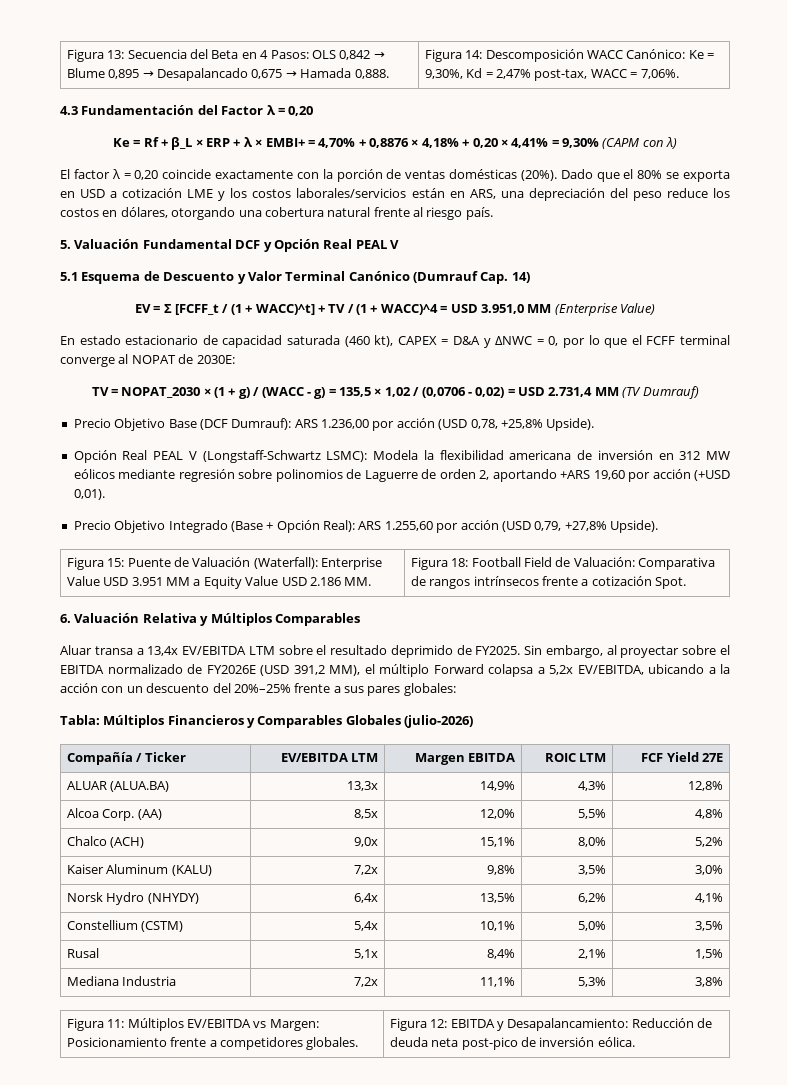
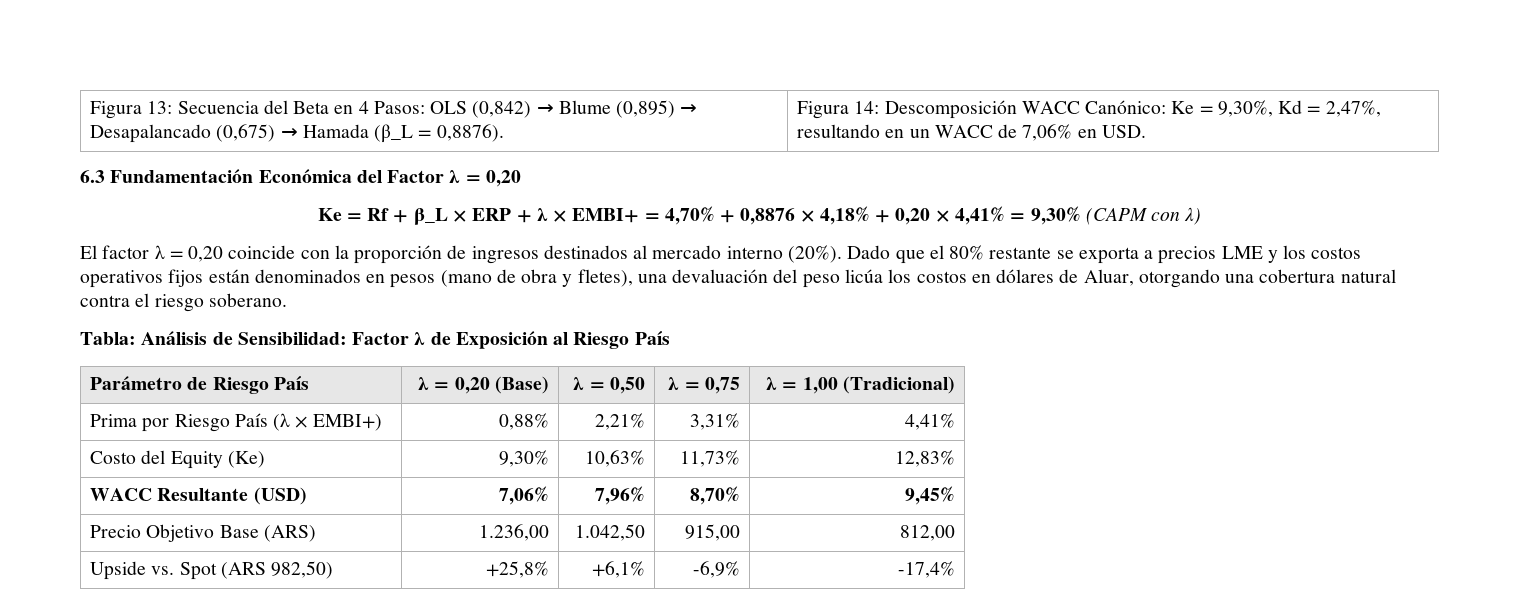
- Figura 13: Secuencia del Beta en 4 Pasos: OLS 0,842 → Blume 0,895 → Desapalancado 0,675 → Hamada 0,888. | Figura 14: Descomposición WACC Canónico: Ke = 9,30%, Kd = 2,47% post-tax, WACC = 7,06%.
- 4.3 Fundamentación del Factor λ = 0,20
+ Figura 13: Secuencia del Beta en 4 Pasos: OLS (0,842) → Blume (0,895) → Desapalancado (0,675) → Hamada (β_L = 0,8876). | Figura 14: Descomposición WACC Canónico: Ke = 9,30%, Kd = 2,47%, resultando en un WACC de 7,06% en USD.
+ 6.3 Fundamentación Económica del Factor λ = 0,20
- El factor λ = 0,20 coincide exactamente con la porción de ventas domésticas (20%).
+ El factor λ = 0,20 coincide con la proporción de ingresos destinados al mercado interno (20%).
- Dado que el 80% se exporta en USD a cotización LME y los costos laborales/servicios están en ARS, una depreciación del peso reduce los costos en dólares, otorgando una cobertura natural frente al riesgo país.
- 5. Valuación Fundamental DCF y Opción Real PEAL V
- 5.1 Esquema de Descuento y Valor Terminal Canónico (Dumrauf Cap. 14)
- EV = Σ [FCFF_t / (1 + WACC)^t] + TV / (1 + WACC)^4 = USD 3.951,0 MM (Enterprise Value)
- En estado estacionario de capacidad saturada (460 kt), CAPEX = D&A y ΔNWC = 0, por lo que el FCFF terminal converge al NOPAT de 2030E:
- TV = NOPAT_2030 × (1 + g) / (WACC - g) = 135,5 × 1,02 / (0,0706 - 0,02) = USD 2.731,4 MM (TV Dumrauf)
- Precio Objetivo Base (DCF Dumrauf): ARS 1.236,00 por acción (USD 0,78, +25,8% Upside).
- Opción Real PEAL V (Longstaff-Schwartz LSMC): Modela la flexibilidad americana de inversión en 312 MW eólicos mediante regresión sobre polinomios de Laguerre de orden 2, aportando +ARS 19,60 por acción (+USD 0,01).
- Precio Objetivo Integrado (Base + Opción Real): ARS 1.255,60 por acción (USD 0,79, +27,8% Upside).
- Figura 15: Puente de Valuación (Waterfall): Enterprise Value USD 3.951 MM a Equity Value USD 2.186 MM. | Figura 18: Football Field de Valuación: Comparativa de rangos intrínsecos frente a cotización Spot.
- 6. Valuación Relativa y Múltiplos Comparables
- Aluar transa a 13,4x EV/EBITDA LTM sobre el resultado deprimido de FY2025. Sin embargo, al proyectar sobre el EBITDA normalizado de FY2026E (USD 391,2 MM), el múltiplo Forward colapsa a 5,2x EV/EBITDA, ubicando a la acción con un descuento del 20%–25% frente a sus pares globales:
- Tabla: Múltiplos Financieros y Comparables Globales (julio-2026)
- Compañía / Ticker | EV/EBITDA LTM | Margen EBITDA | ROIC LTM | FCF Yield 27E
- ALUAR (ALUA.BA) | 13,3x | 14,9% | 4,3% | 12,8%
- Alcoa Corp. (AA) | 8,5x | 12,0% | 5,5% | 4,8%
- Chalco (ACH) | 9,0x | 15,1% | 8,0% | 5,2%
- Kaiser Aluminum (KALU) | 7,2x | 9,8% | 3,5% | 3,0%
- Norsk Hydro (NHYDY) | 6,4x | 13,5% | 6,2% | 4,1%
- Constellium (CSTM) | 5,4x | 10,1% | 5,0% | 3,5%
- Rusal | 5,1x | 8,4% | 2,1% | 1,5%
- Mediana Industria | 7,2x | 11,1% | 5,3% | 3,8%
- Figura 11: Múltiplos EV/EBITDA vs Margen: Posicionamiento frente a competidores globales. | Figura 12: EBITDA y Desapalancamiento: Reducción de deuda neta post-pico de inversión eólica.
+ Dado que el 80% restante se exporta a precios LME y los costos operativos fijos están denominados en pesos (mano de obra y fletes), una devaluación del peso licúa los costos en dólares de Aluar, otorgando una cobertura natural contra el riesgo soberano.
+ Tabla: Análisis de Sensibilidad: Factor λ de Exposición al Riesgo País
+ Parámetro de Riesgo País | λ = 0,20 (Base) | λ = 0,50 | λ = 0,75 | λ = 1,00 (Tradicional)
+ Prima por Riesgo País (λ × EMBI+) | 0,88% | 2,21% | 3,31% | 4,41%
+ Costo del Equity (Ke) | 9,30% | 10,63% | 11,73% | 12,83%
+ WACC Resultante (USD) | 7,06% | 7,96% | 8,70% | 9,45%
+ Precio Objetivo Base (ARS) | 1.236,00 | 1.042,50 | 915,00 | 812,00
+ Upside vs. Spot (ARS 982,50) | +25,8% | +6,1% | -6,9% | -17,4%

